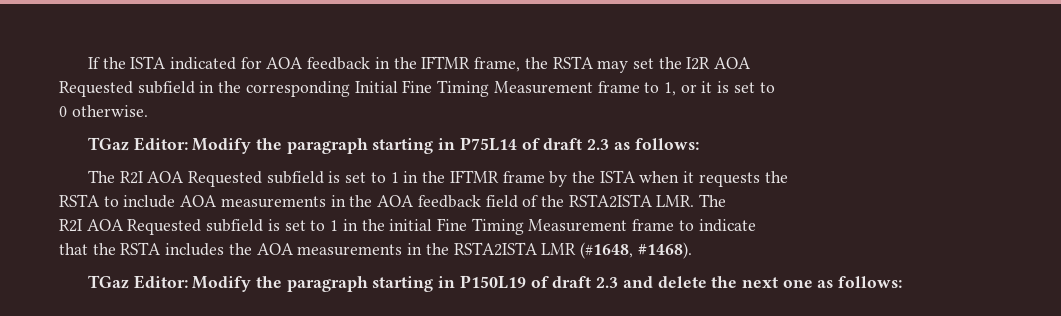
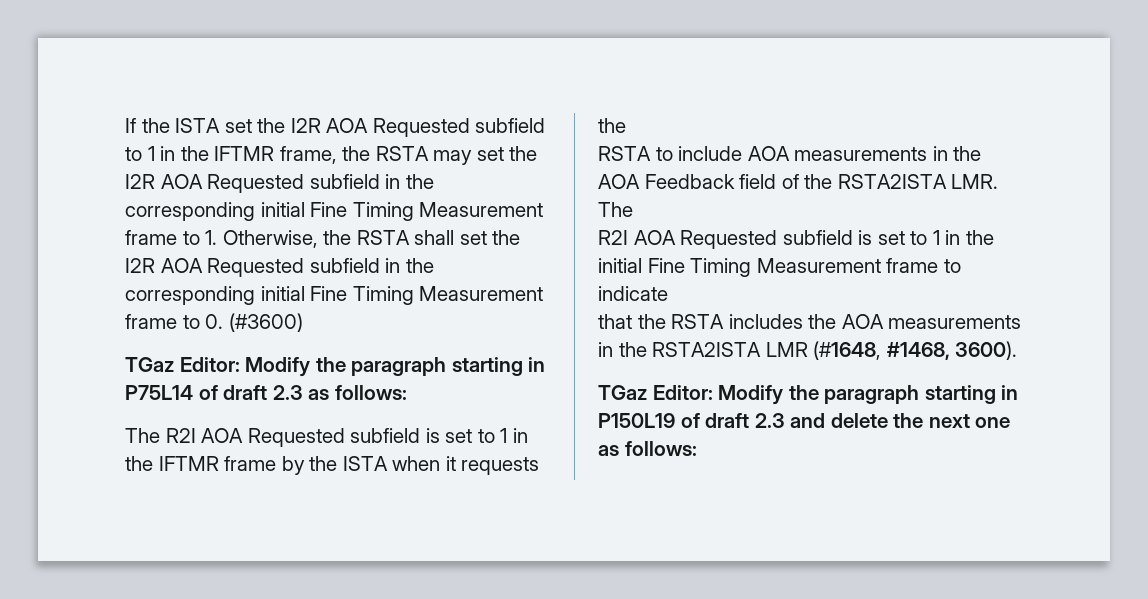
- If the ISTA indicated for AOA feedback in the IFTMR frame, the RSTA may set the I2R AOA
- Requested subfield in the corresponding Initial Fine Timing Measurement frame to 1, or it is set to
- 0 otherwise.
+ If the ISTA set the I2R AOA Requested subfield to 1 in the IFTMR frame, the RSTA may set the I2R AOA Requested subfield in the corresponding initial Fine Timing Measurement frame to 1. Otherwise, the RSTA shall set the I2R AOA Requested subfield in the corresponding initial Fine Timing Measurement frame to 0. (#3600)
- RSTA to include AOA measurements in the AOA feedback field of the RSTA2ISTA LMR. The
+ RSTA to include AOA measurements in the AOA Feedback field of the RSTA2ISTA LMR. The
- that the RSTA includes the AOA measurements in the RSTA2ISTA LMR (#1648, #1468).
+ that the RSTA includes the AOA measurements in the RSTA2ISTA LMR (#1648, #1468, 3600).

